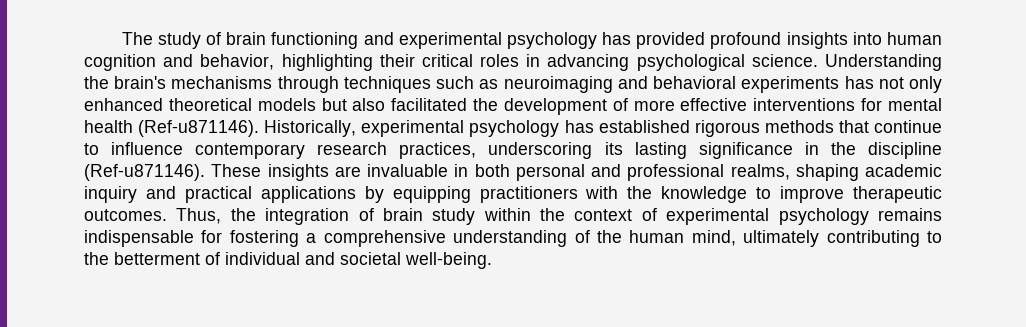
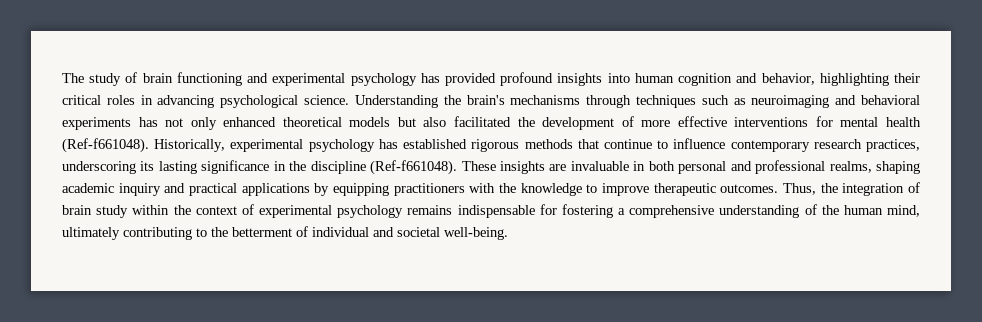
- Understanding the brain's mechanisms through techniques such as neuroimaging and behavioral experiments has not only enhanced theoretical models but also facilitated the development of more effective interventions for mental health (Ref-u871146).
+ Understanding the brain's mechanisms through techniques such as neuroimaging and behavioral experiments has not only enhanced theoretical models but also facilitated the development of more effective interventions for mental health (Ref-f661048).
- Historically, experimental psychology has established rigorous methods that continue to influence contemporary research practices, underscoring its lasting significance in the discipline (Ref-u871146).
+ Historically, experimental psychology has established rigorous methods that continue to influence contemporary research practices, underscoring its lasting significance in the discipline (Ref-f661048).

